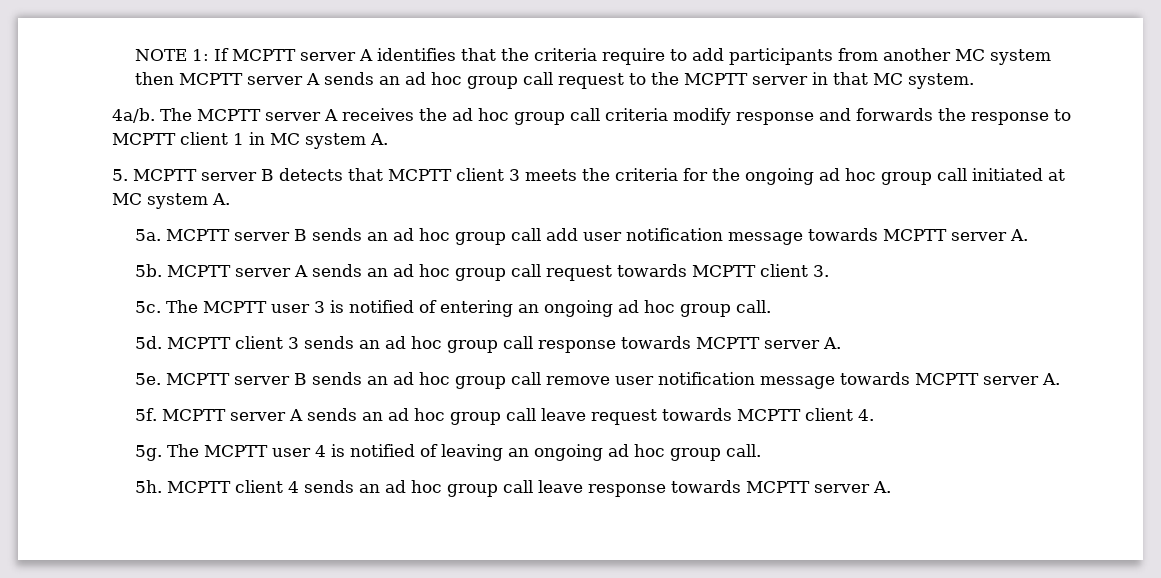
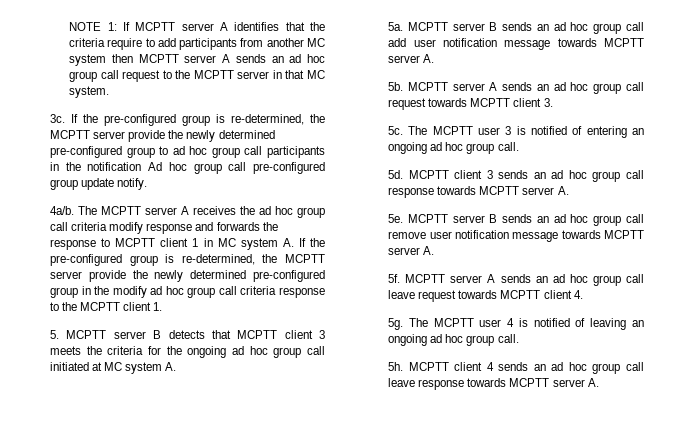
+ 3c. If the pre-configured group is re-determined, the MCPTT server provide the newly determined pre-configured group to ad hoc group call participants in the notification Ad hoc group call pre-configured group update notify.
- The MCPTT server A receives the ad hoc group call criteria modify response and forwards the response to MCPTT client 1 in MC system A.
+ The MCPTT server A receives the ad hoc group call criteria modify response and forwards the response to MCPTT client 1 in MC system A. If the pre-configured group is re-determined, the MCPTT server provide the newly determined pre-configured group in the modify ad hoc group call criteria response to the MCPTT client 1.

